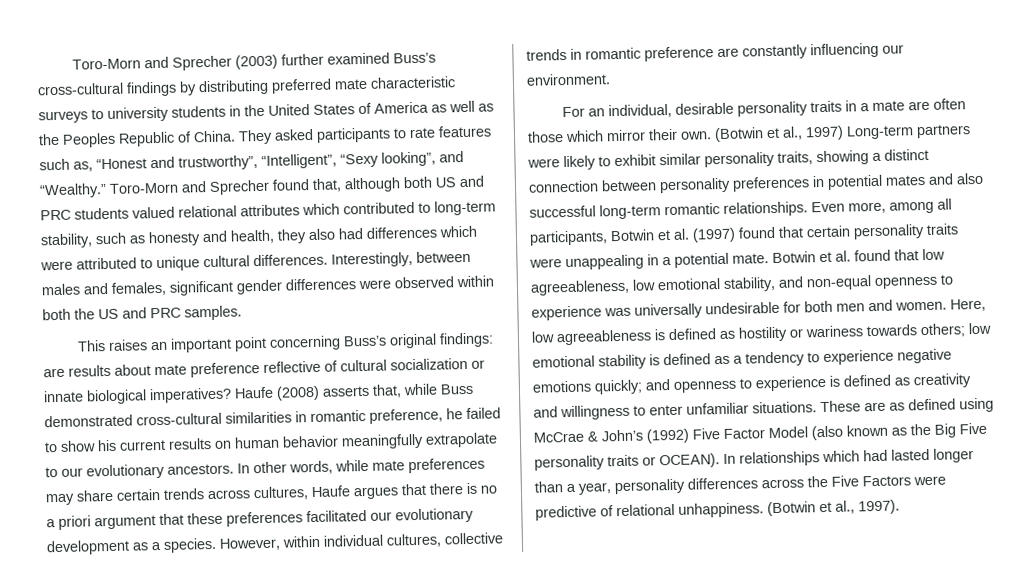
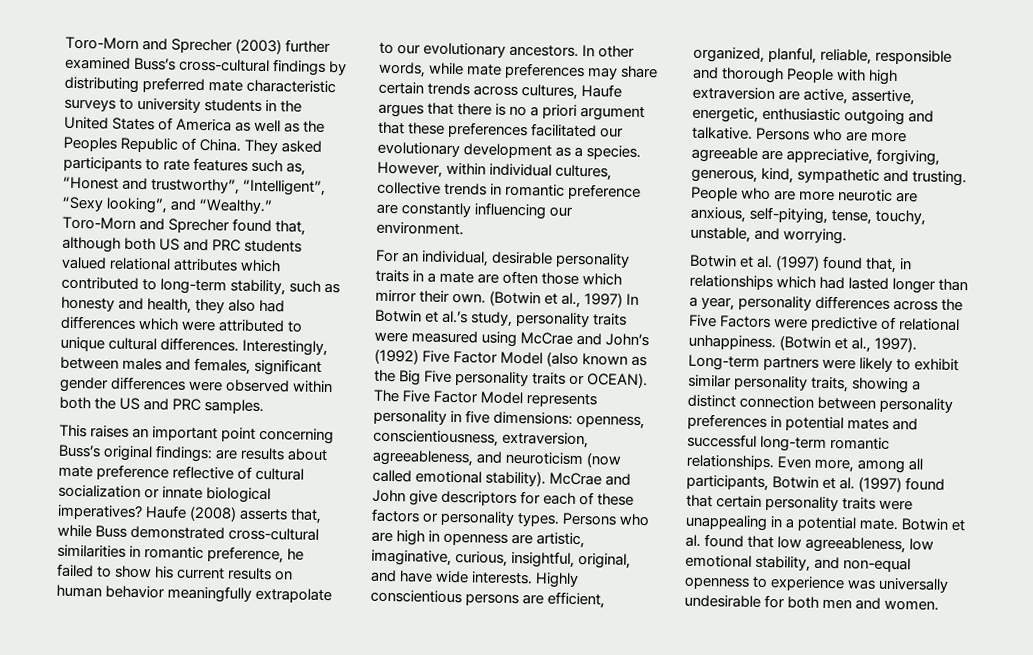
- (Botwin et al., 1997) Long-term partners were likely to exhibit similar personality traits, showing a distinct connection between personality preferences in potential mates and also successful long-term romantic relationships.
+ (Botwin et al., 1997) In Botwin et al.’s study, personality traits were measured using McCrae and John’s (1992) Five Factor Model (also known as the Big Five personality traits or OCEAN). The Five Factor Model represents personality in five dimensions: openness, conscientiousness, extraversion, agreeableness, and neuroticism (now called emotional stability). McCrae and John give descriptors for each of these factors or personality types. Persons who are high in openness are artistic, imaginative, curious, insightful, original, and have wide interests. Highly conscientious persons are efficient, organized, planful, reliable, responsible and thorough People with high extraversion are active, assertive, energetic, enthusiastic outgoing and talkative. Persons who are more agreeable are appreciative, forgiving, generous, kind, sympathetic and trusting. People who are more neurotic are anxious, self-pitying, tense, touchy, unstable, and worrying.
+ Botwin et al. (1997) found that, in relationships which had lasted longer than a year, personality differences across the Five Factors were predictive of relational unhappiness. (Botwin et al., 1997). Long-term partners were likely to exhibit similar personality traits, showing a distinct connection between personality preferences in potential mates and successful long-term romantic relationships.
- Here, low agreeableness is defined as hostility or wariness towards others; low emotional stability is defined as a tendency to experience negative emotions quickly; and openness to experience is defined as creativity and willingness to enter unfamiliar situations. These are as defined using McCrae & John’s (1992) Five Factor Model (also known as the Big Five personality traits or OCEAN). In relationships which had lasted longer than a year, personality differences across the Five Factors were predictive of relational unhappiness. (Botwin et al., 1997).

